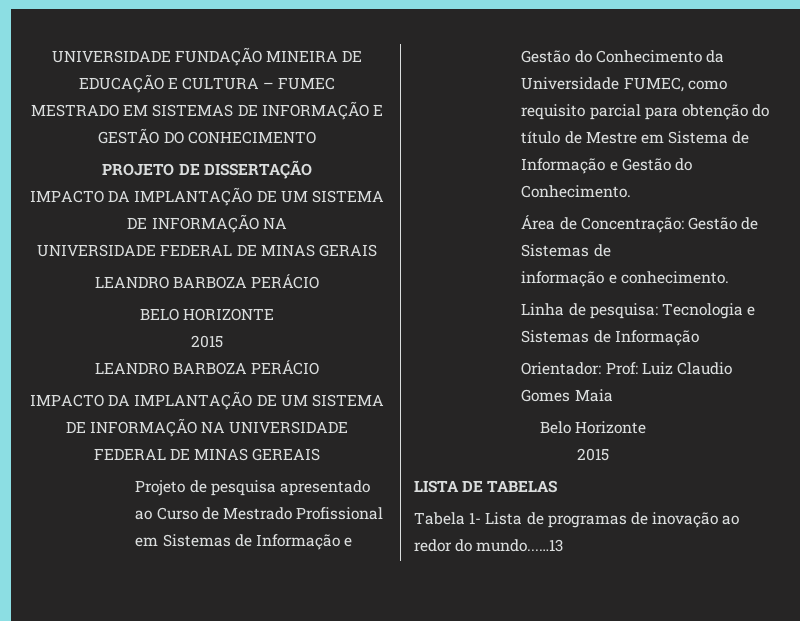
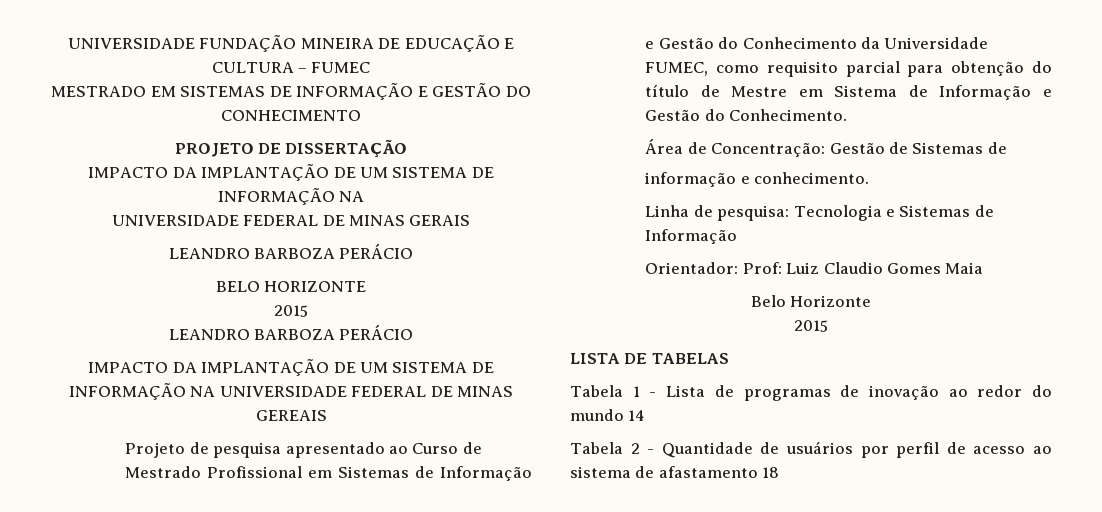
- Tabela 1- Lista de programas de inovação ao redor do mundo...…13
+ Tabela 1 - Lista de programas de inovação ao redor do mundo 14
+ Tabela 2 - Quantidade de usuários por perfil de acesso ao sistema de afastamento 18

